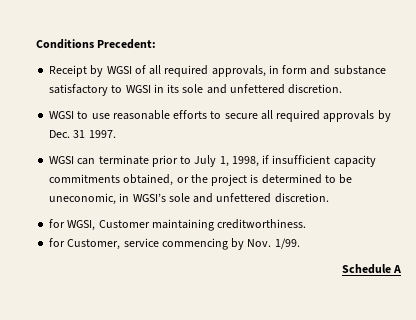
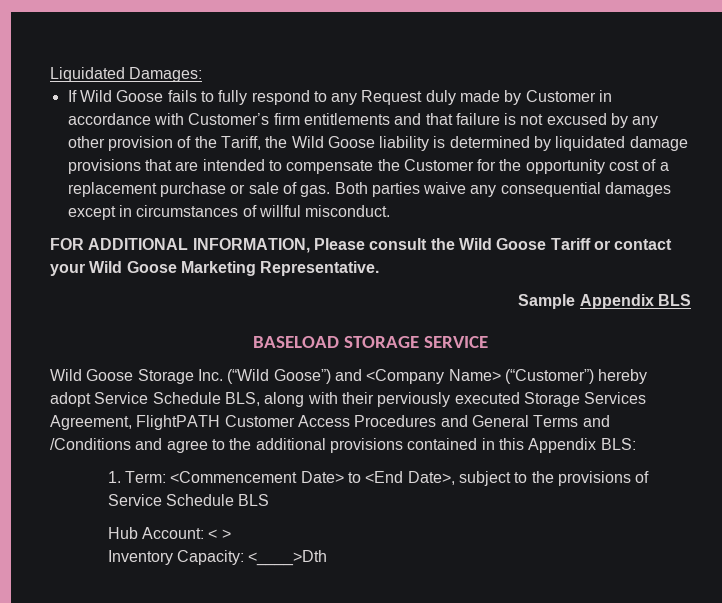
- Conditions Precedent:
- Receipt by WGSI of all required approvals, in form and substance satisfactory to WGSI in its sole and unfettered discretion.
- WGSI to use reasonable efforts to secure all required approvals by Dec. 31 1997.
- WGSI can terminate prior to July 1, 1998, if insufficient capacity commitments obtained, or the project is determined to be uneconomic, in WGSI’s sole and unfettered discretion.
- for WGSI, Customer maintaining creditworthiness.
- for Customer, service commencing by Nov. 1/99.
- Schedule A
+ Liquidated Damages:
+ If Wild Goose fails to fully respond to any Request duly made by Customer in accordance with Customer’s firm entitlements and that failure is not excused by any other provision of the Tariff, the Wild Goose liability is determined by liquidated damage provisions that are intended to compensate the Customer for the opportunity cost of a replacement purchase or sale of gas. Both parties waive any consequential damages except in circumstances of willful misconduct.
+ FOR ADDITIONAL INFORMATION, Please consult the Wild Goose Tariff or contact your Wild Goose Marketing Representative.
+ Sample Appendix BLS
+ BASELOAD STORAGE SERVICE
+ Wild Goose Storage Inc. (“Wild Goose”) and <Company Name> (“Customer”) hereby adopt Service Schedule BLS, along with their perviously executed Storage Services Agreement, FlightPATH Customer Access Procedures and General Terms and /Conditions and agree to the additional provisions contained in this Appendix BLS:
+ 1. Term: <Commencement Date> to <End Date>, subject to the provisions of Service Schedule BLS
+ Hub Account: < >
+ Inventory Capacity: <____>Dth

